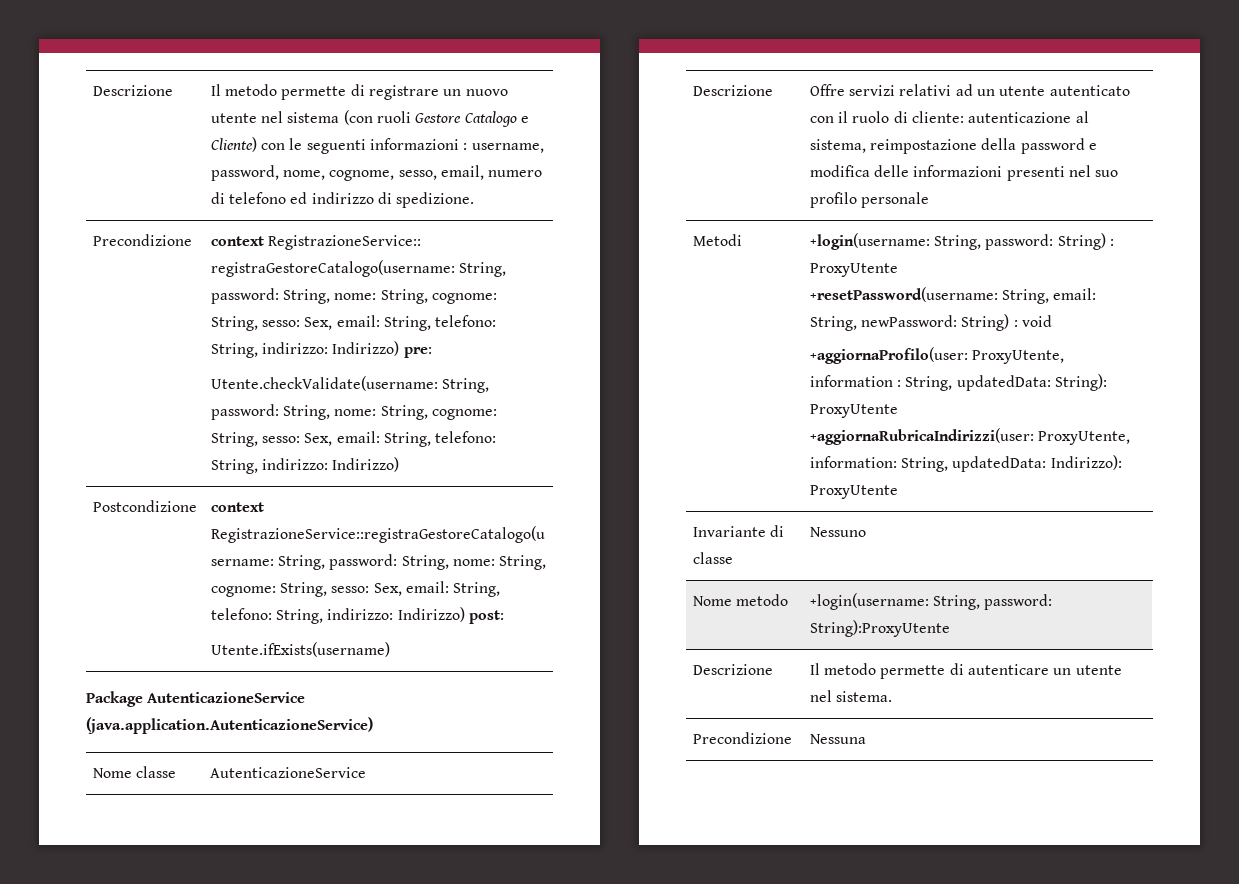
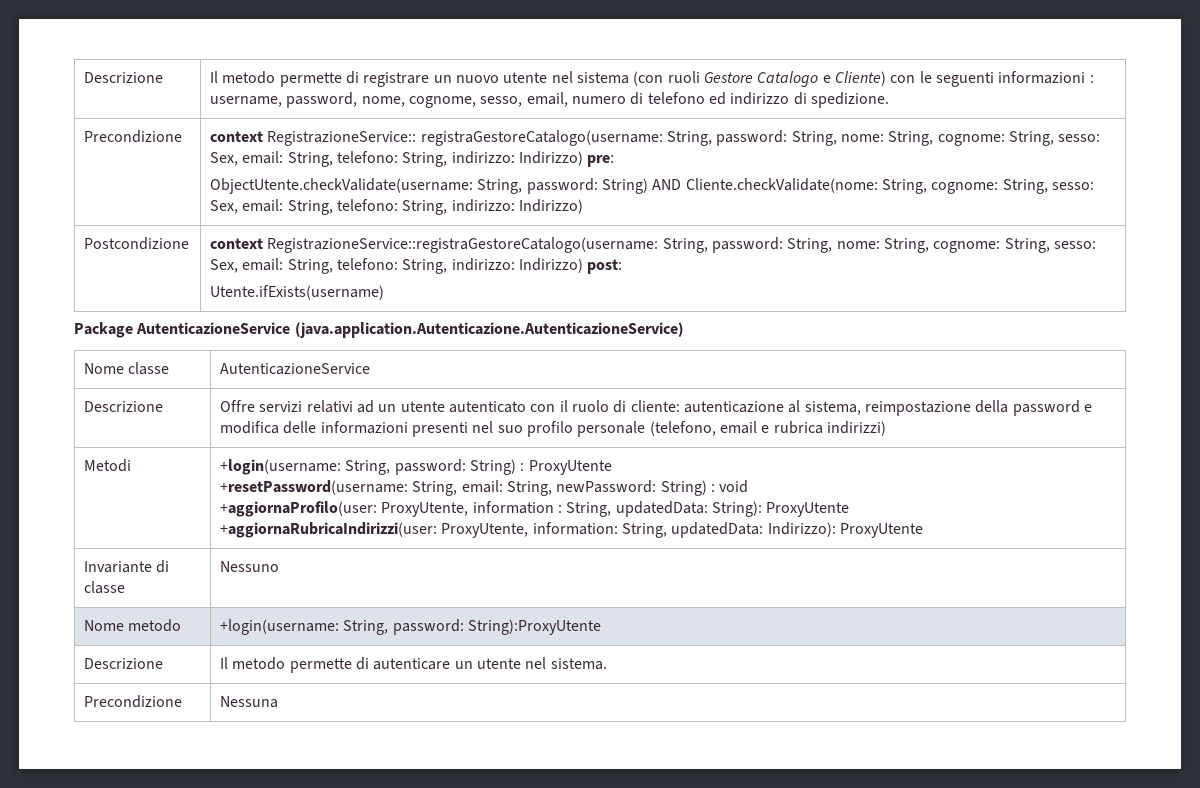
  Precondizione | context RegistrazioneService:: registraGestoreCatalogo(username: String, password: String, nome: String, cognome: String, sesso: Sex, email: String, telefono: String, indirizzo: Indirizzo) pre:
- Utente.checkValidate(username: String, password: String, nome: String, cognome: String, sesso: Sex, email: String, telefono: String, indirizzo: Indirizzo)
+ ObjectUtente.checkValidate(username: String, password: String) AND Cliente.checkValidate(nome: String, cognome: String, sesso: Sex, email: String, telefono: String, indirizzo: Indirizzo)
- Package AutenticazioneService (java.application.AutenticazioneService)
+ Package AutenticazioneService (java.application.Autenticazione.AutenticazioneService)
- Descrizione | Offre servizi relativi ad un utente autenticato con il ruolo di cliente: autenticazione al sistema, reimpostazione della password e modifica delle informazioni presenti nel suo profilo personale
+ Descrizione | Offre servizi relativi ad un utente autenticato con il ruolo di cliente: autenticazione al sistema, reimpostazione della password e modifica delle informazioni presenti nel suo profilo personale (telefono, email e rubrica indirizzi)

